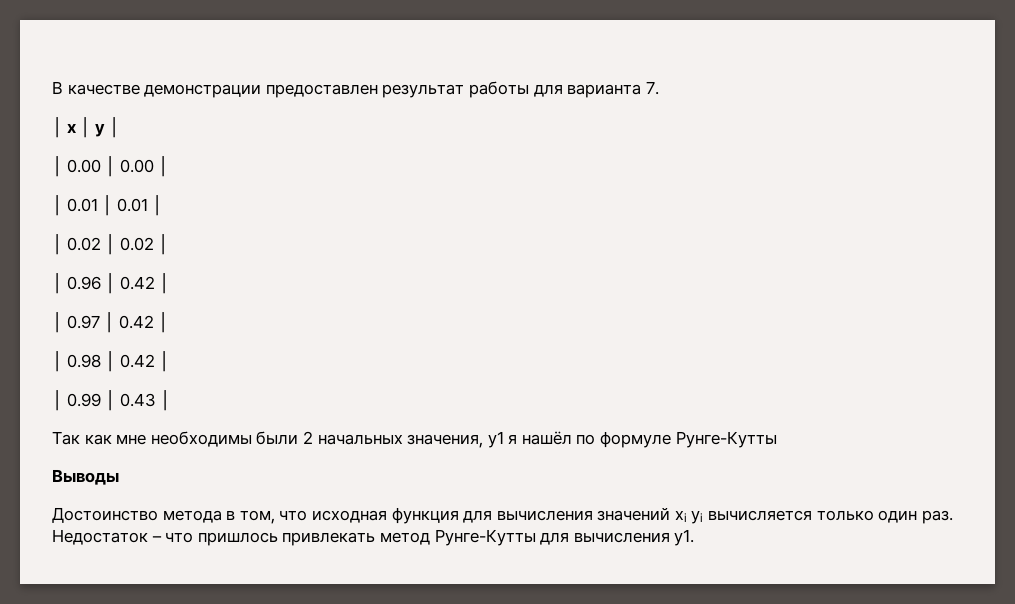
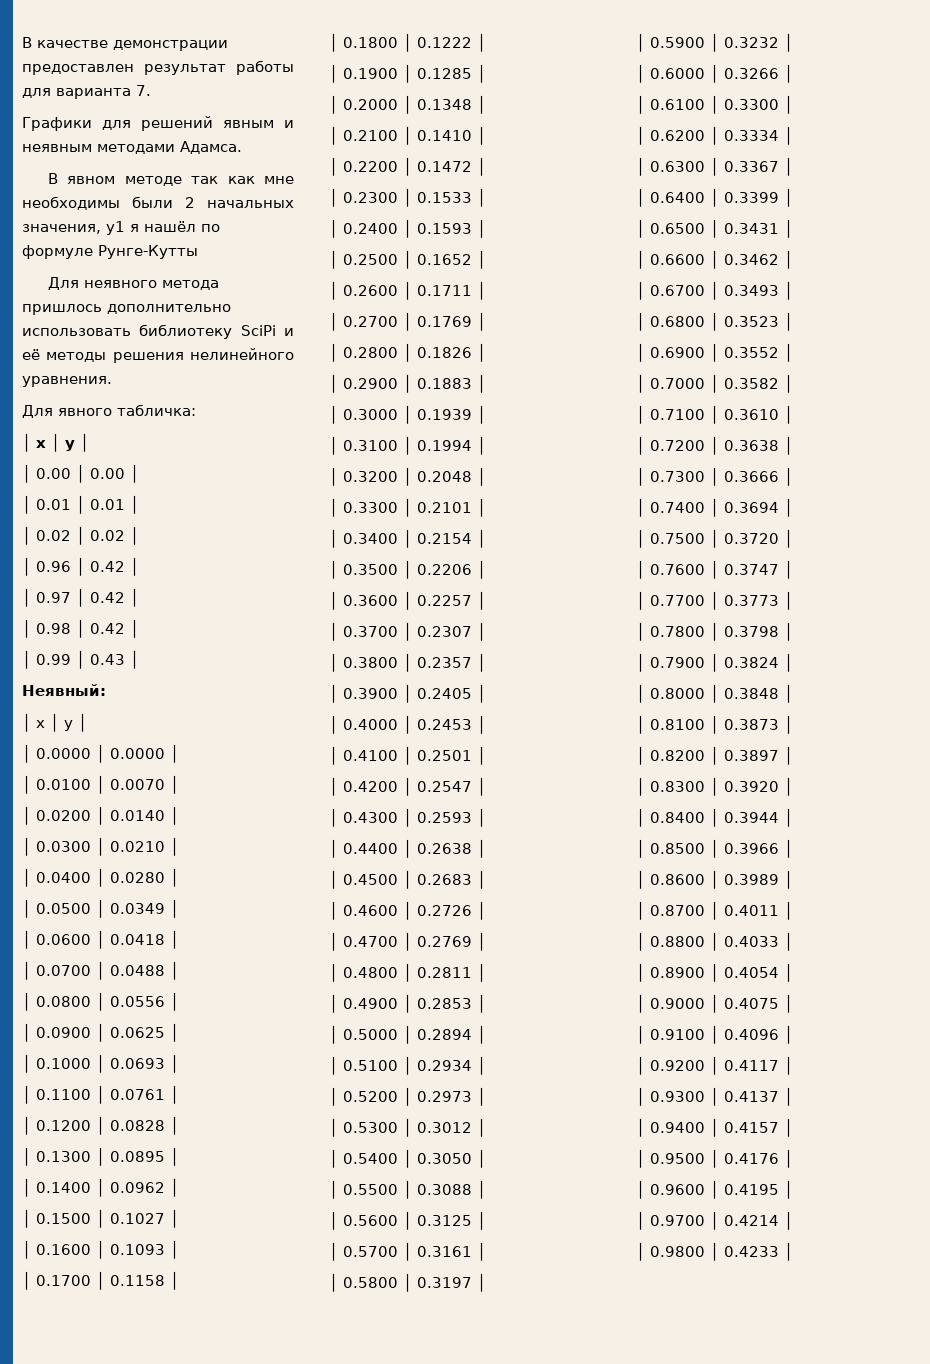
+ Графики для решений явным и неявным методами Адамса.
+ В явном методе так как мне необходимы были 2 начальных значения, y1 я нашёл по формуле Рунге-Кутты
+ Для неявного метода пришлось дополнительно использовать библиотеку SciPi и её методы решения нелинейного уравнения.
+ Для явного табличка:
- Так как мне необходимы были 2 начальных значения, y1 я нашёл по формуле Рунге-Кутты
- Выводы
- Достоинство метода в том, что исходная функция для вычисления значений xi yi вычисляется только один раз. Недостаток – что пришлось привлекать метод Рунге-Кутты для вычисления y1.
+ Неявный:
+ │ x │ y │
+ │ 0.0000 │ 0.0000 │
+ │ 0.0100 │ 0.0070 │
+ │ 0.0200 │ 0.0140 │
+ │ 0.0300 │ 0.0210 │
+ │ 0.0400 │ 0.0280 │
+ │ 0.0500 │ 0.0349 │
+ │ 0.0600 │ 0.0418 │
+ │ 0.0700 │ 0.0488 │
+ │ 0.0800 │ 0.0556 │
+ │ 0.0900 │ 0.0625 │
+ │ 0.1000 │ 0.0693 │
+ │ 0.1100 │ 0.0761 │
+ │ 0.1200 │ 0.0828 │
+ │ 0.1300 │ 0.0895 │
+ │ 0.1400 │ 0.0962 │
+ │ 0.1500 │ 0.1027 │
+ │ 0.1600 │ 0.1093 │
+ │ 0.1700 │ 0.1158 │
+ │ 0.1800 │ 0.1222 │
+ │ 0.1900 │ 0.1285 │
+ │ 0.2000 │ 0.1348 │
+ │ 0.2100 │ 0.1410 │
+ │ 0.2200 │ 0.1472 │
+ │ 0.2300 │ 0.1533 │
+ │ 0.2400 │ 0.1593 │
+ │ 0.2500 │ 0.1652 │
+ │ 0.2600 │ 0.1711 │
+ │ 0.2700 │ 0.1769 │
+ │ 0.2800 │ 0.1826 │
+ │ 0.2900 │ 0.1883 │
+ │ 0.3000 │ 0.1939 │
+ │ 0.3100 │ 0.1994 │
+ │ 0.3200 │ 0.2048 │
+ │ 0.3300 │ 0.2101 │
+ │ 0.3400 │ 0.2154 │
+ │ 0.3500 │ 0.2206 │
+ │ 0.3600 │ 0.2257 │
+ │ 0.3700 │ 0.2307 │
+ │ 0.3800 │ 0.2357 │
+ │ 0.3900 │ 0.2405 │
+ │ 0.4000 │ 0.2453 │
+ │ 0.4100 │ 0.2501 │
+ │ 0.4200 │ 0.2547 │
+ │ 0.4300 │ 0.2593 │
+ │ 0.4400 │ 0.2638 │
+ │ 0.4500 │ 0.2683 │
+ │ 0.4600 │ 0.2726 │
+ │ 0.4700 │ 0.2769 │
+ │ 0.4800 │ 0.2811 │
+ │ 0.4900 │ 0.2853 │
+ │ 0.5000 │ 0.2894 │
+ │ 0.5100 │ 0.2934 │
+ │ 0.5200 │ 0.2973 │
+ │ 0.5300 │ 0.3012 │
+ │ 0.5400 │ 0.3050 │
+ │ 0.5500 │ 0.3088 │
+ │ 0.5600 │ 0.3125 │
+ │ 0.5700 │ 0.3161 │
+ │ 0.5800 │ 0.3197 │
+ │ 0.5900 │ 0.3232 │
+ │ 0.6000 │ 0.3266 │
+ │ 0.6100 │ 0.3300 │
+ │ 0.6200 │ 0.3334 │
+ │ 0.6300 │ 0.3367 │
+ │ 0.6400 │ 0.3399 │
+ │ 0.6500 │ 0.3431 │
+ │ 0.6600 │ 0.3462 │
+ │ 0.6700 │ 0.3493 │
+ │ 0.6800 │ 0.3523 │
+ │ 0.6900 │ 0.3552 │
+ │ 0.7000 │ 0.3582 │
+ │ 0.7100 │ 0.3610 │
+ │ 0.7200 │ 0.3638 │
+ │ 0.7300 │ 0.3666 │
+ │ 0.7400 │ 0.3694 │
+ │ 0.7500 │ 0.3720 │
+ │ 0.7600 │ 0.3747 │
+ │ 0.7700 │ 0.3773 │
+ │ 0.7800 │ 0.3798 │
+ │ 0.7900 │ 0.3824 │
+ │ 0.8000 │ 0.3848 │
+ │ 0.8100 │ 0.3873 │
+ │ 0.8200 │ 0.3897 │
+ │ 0.8300 │ 0.3920 │
+ │ 0.8400 │ 0.3944 │
+ │ 0.8500 │ 0.3966 │
+ │ 0.8600 │ 0.3989 │
+ │ 0.8700 │ 0.4011 │
+ │ 0.8800 │ 0.4033 │
+ │ 0.8900 │ 0.4054 │
+ │ 0.9000 │ 0.4075 │
+ │ 0.9100 │ 0.4096 │
+ │ 0.9200 │ 0.4117 │
+ │ 0.9300 │ 0.4137 │
+ │ 0.9400 │ 0.4157 │
+ │ 0.9500 │ 0.4176 │
+ │ 0.9600 │ 0.4195 │
+ │ 0.9700 │ 0.4214 │
+ │ 0.9800 │ 0.4233 │

